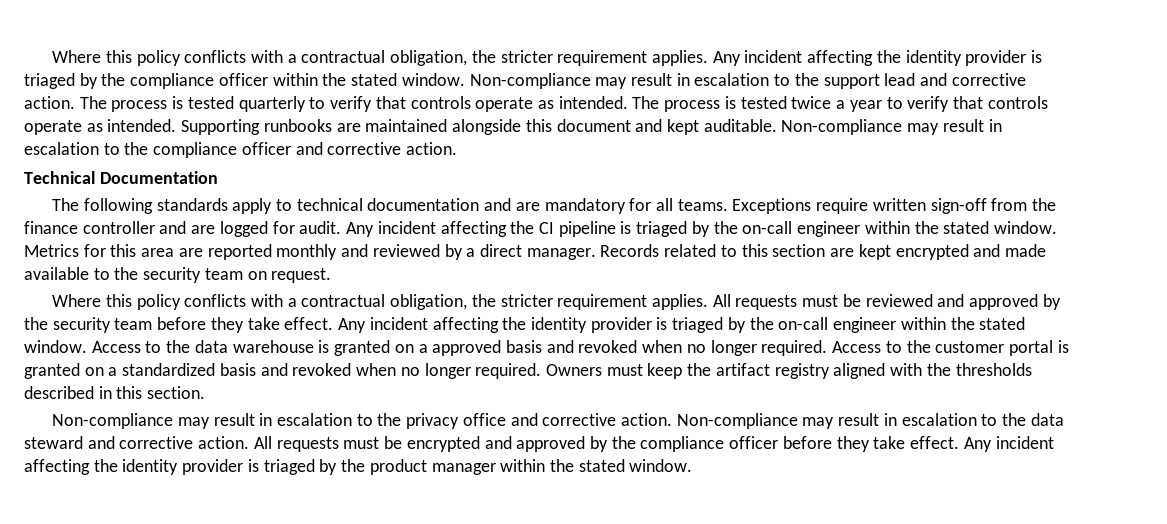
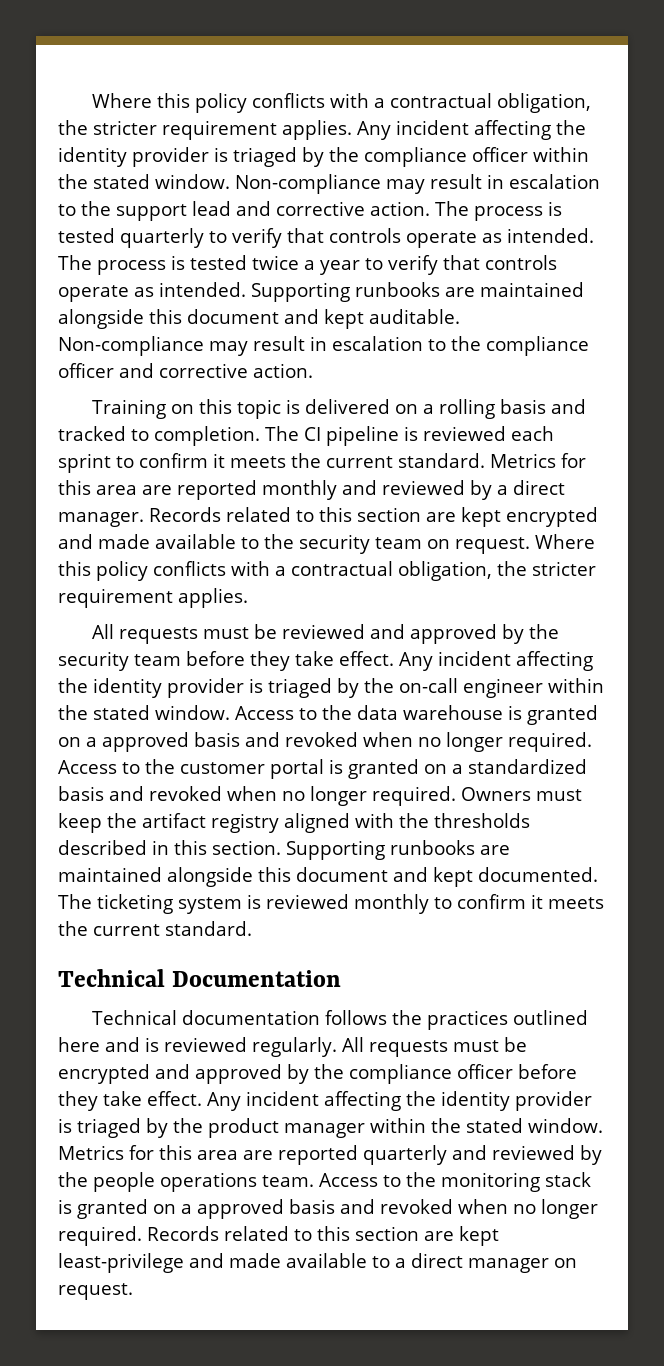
- Technical Documentation
- The following standards apply to technical documentation and are mandatory for all teams. Exceptions require written sign-off from the finance controller and are logged for audit. Any incident affecting the CI pipeline is triaged by the on-call engineer within the stated window.
+ Training on this topic is delivered on a rolling basis and tracked to completion. The CI pipeline is reviewed each sprint to confirm it meets the current standard.
- Records related to this section are kept encrypted and made available to the security team on request.
- Where this policy conflicts with a contractual obligation, the stricter requirement applies. All requests must be reviewed and approved by the security team before they take effect.
+ Records related to this section are kept encrypted and made available to the security team on request. Where this policy conflicts with a contractual obligation, the stricter requirement applies.
+ All requests must be reviewed and approved by the security team before they take effect.
- Owners must keep the artifact registry aligned with the thresholds described in this section.
- Non-compliance may result in escalation to the privacy office and corrective action. Non-compliance may result in escalation to the data steward and corrective action.
+ Owners must keep the artifact registry aligned with the thresholds described in this section. Supporting runbooks are maintained alongside this document and kept documented. The ticketing system is reviewed monthly to confirm it meets the current standard.
+ Technical Documentation
+ Technical documentation follows the practices outlined here and is reviewed regularly.
+ Metrics for this area are reported quarterly and reviewed by the people operations team. Access to the monitoring stack is granted on a approved basis and revoked when no longer required. Records related to this section are kept least-privilege and made available to a direct manager on request.

